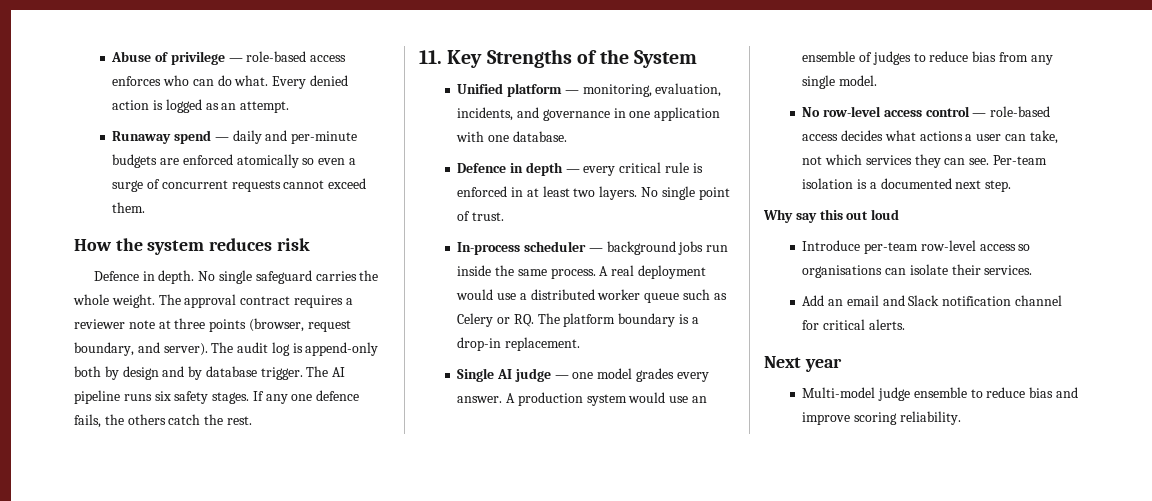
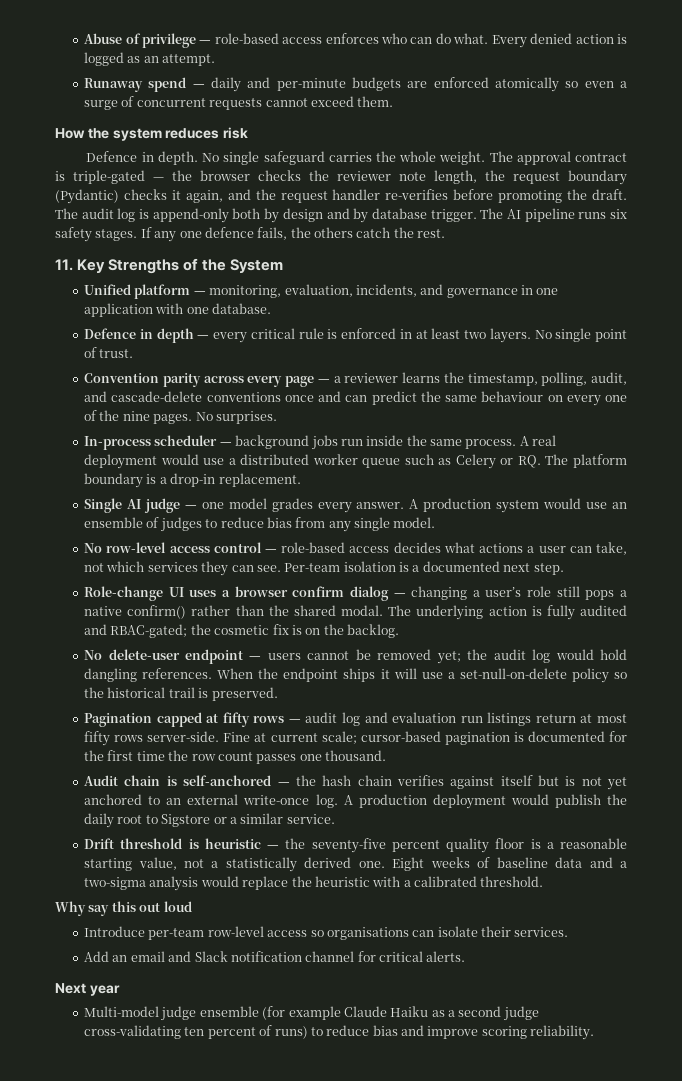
- The approval contract requires a reviewer note at three points (browser, request boundary, and server).
+ The approval contract is triple-gated — the browser checks the reviewer note length, the request boundary (Pydantic) checks it again, and the request handler re-verifies before promoting the draft.
+ Convention parity across every page — a reviewer learns the timestamp, polling, audit, and cascade-delete conventions once and can predict the same behaviour on every one of the nine pages. No surprises.
+ Role-change UI uses a browser confirm dialog — changing a user’s role still pops a native confirm() rather than the shared modal. The underlying action is fully audited and RBAC-gated; the cosmetic fix is on the backlog.
+ No delete-user endpoint — users cannot be removed yet; the audit log would hold dangling references. When the endpoint ships it will use a set-null-on-delete policy so the historical trail is preserved.
+ Pagination capped at fifty rows — audit log and evaluation run listings return at most fifty rows server-side. Fine at current scale; cursor-based pagination is documented for the first time the row count passes one thousand.
+ Audit chain is self-anchored — the hash chain verifies against itself but is not yet anchored to an external write-once log. A production deployment would publish the daily root to Sigstore or a similar service.
+ Drift threshold is heuristic — the seventy-five percent quality floor is a reasonable starting value, not a statistically derived one. Eight weeks of baseline data and a two-sigma analysis would replace the heuristic with a calibrated threshold.
- Multi-model judge ensemble to reduce bias and improve scoring reliability.
+ Multi-model judge ensemble (for example Claude Haiku as a second judge cross-validating ten percent of runs) to reduce bias and improve scoring reliability.

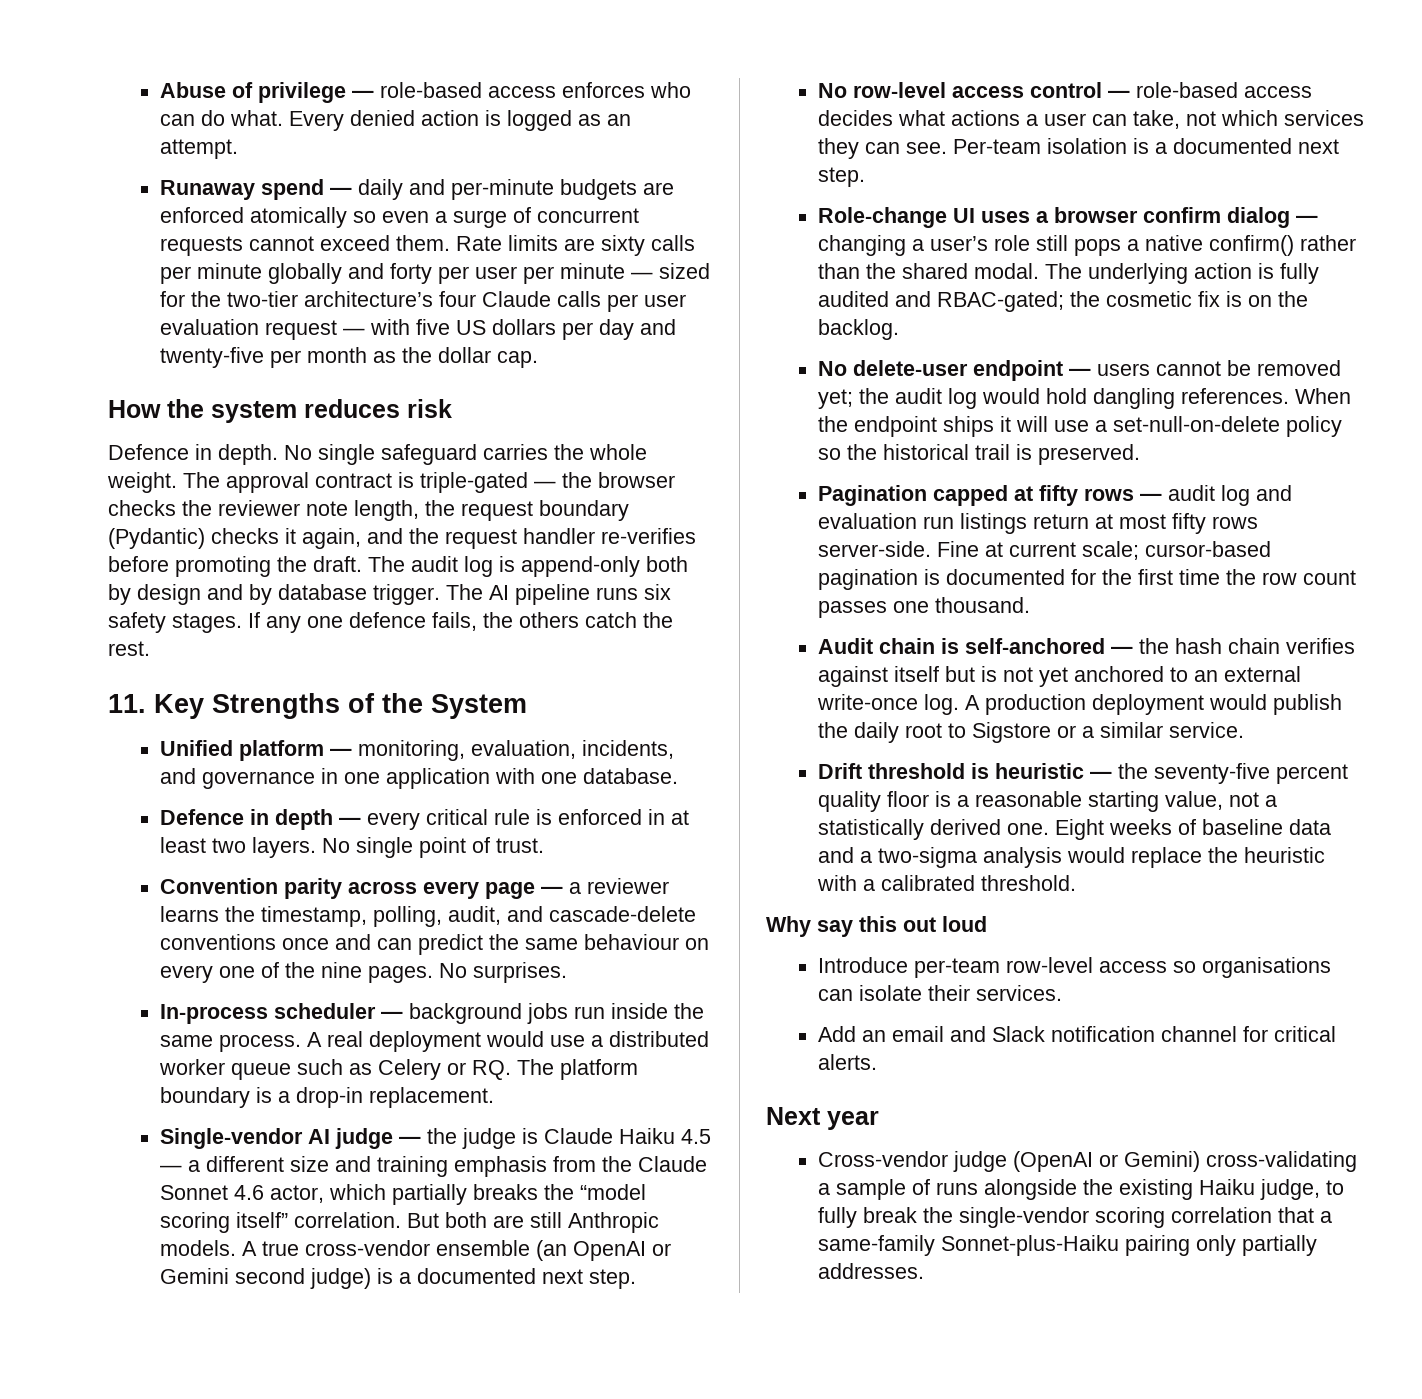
+ Rate limits are sixty calls per minute globally and forty per user per minute — sized for the two-tier architecture’s four Claude calls per user evaluation request — with five US dollars per day and twenty-five per month as the dollar cap.
- Single AI judge — one model grades every answer. A production system would use an ensemble of judges to reduce bias from any single model.
+ Single-vendor AI judge — the judge is Claude Haiku 4.5 — a different size and training emphasis from the Claude Sonnet 4.6 actor, which partially breaks the “model scoring itself” correlation. But both are still Anthropic models. A true cross-vendor ensemble (an OpenAI or Gemini second judge) is a documented next step.
- Multi-model judge ensemble (for example Claude Haiku as a second judge cross-validating ten percent of runs) to reduce bias and improve scoring reliability.
+ Cross-vendor judge (OpenAI or Gemini) cross-validating a sample of runs alongside the existing Haiku judge, to fully break the single-vendor scoring correlation that a same-family Sonnet-plus-Haiku pairing only partially addresses.

